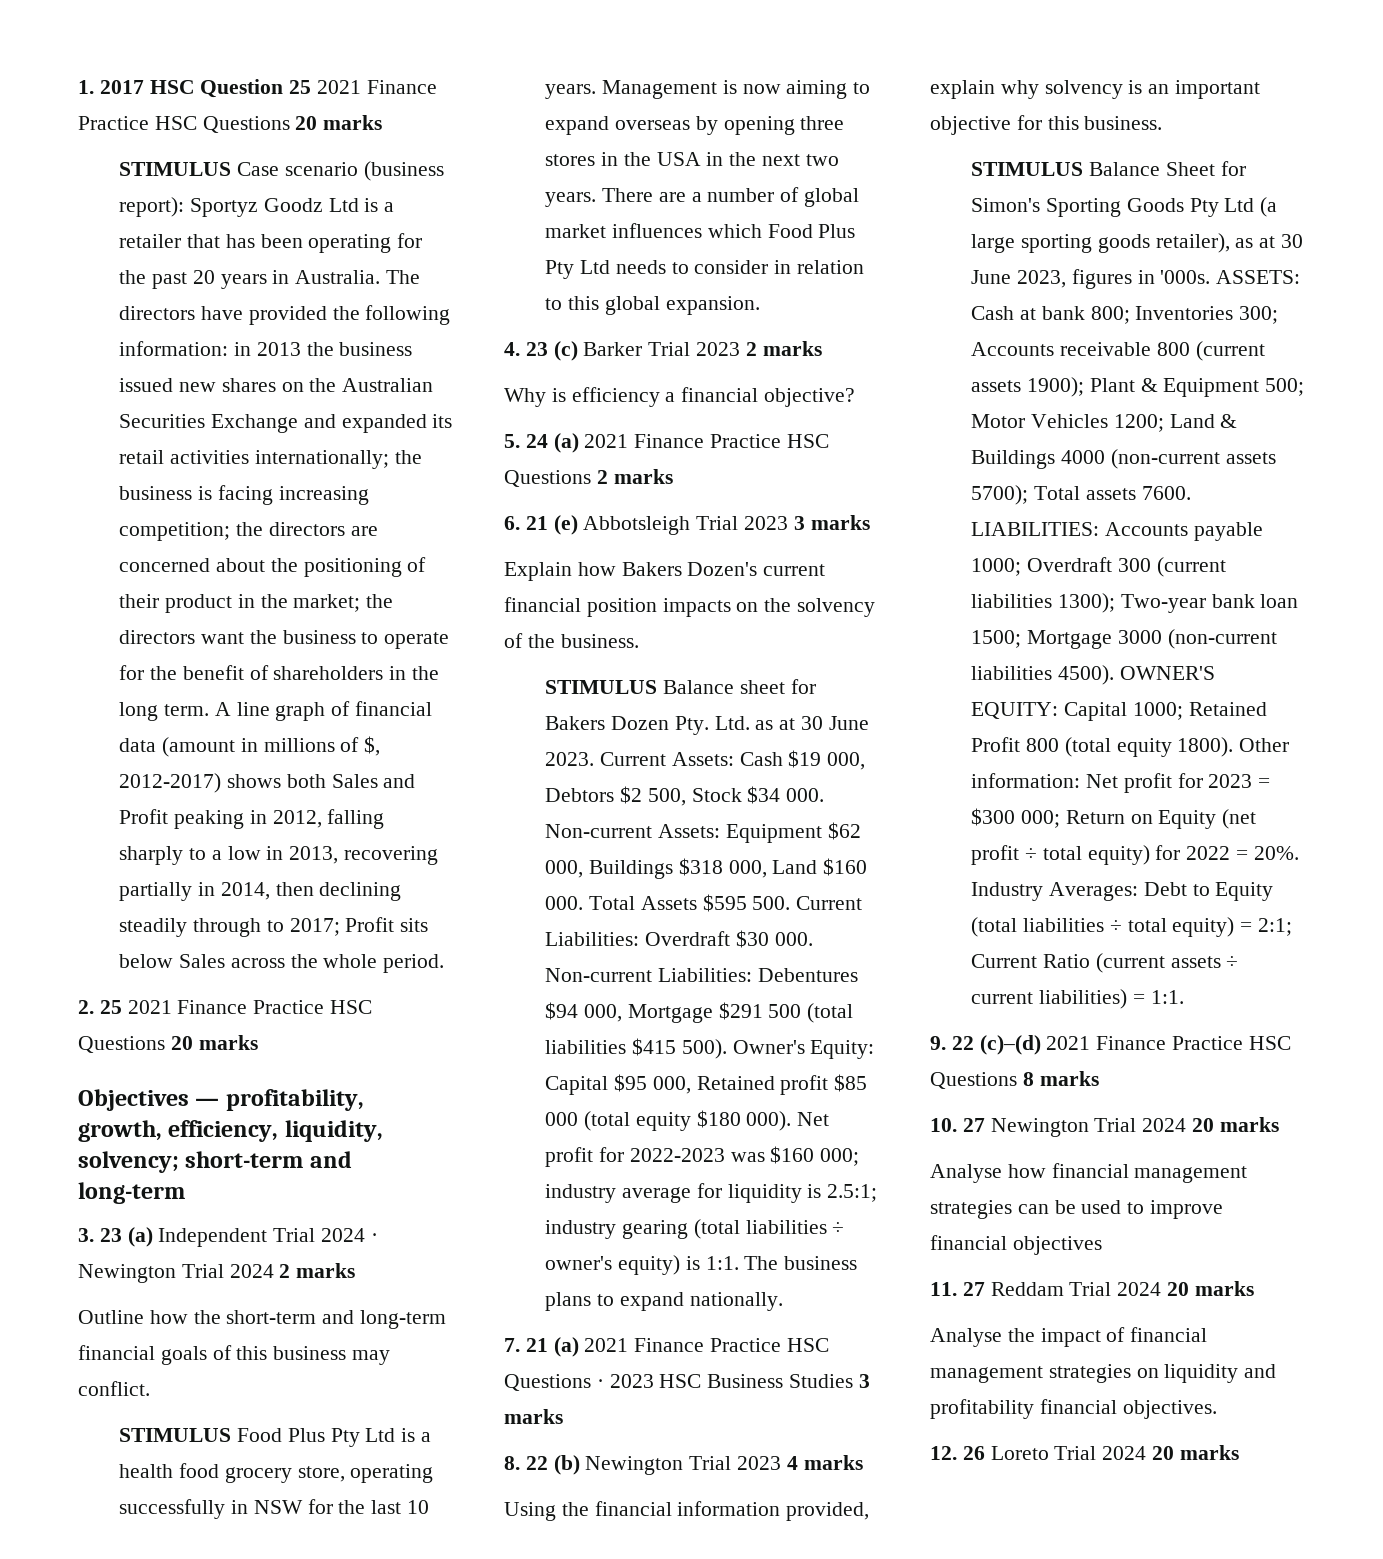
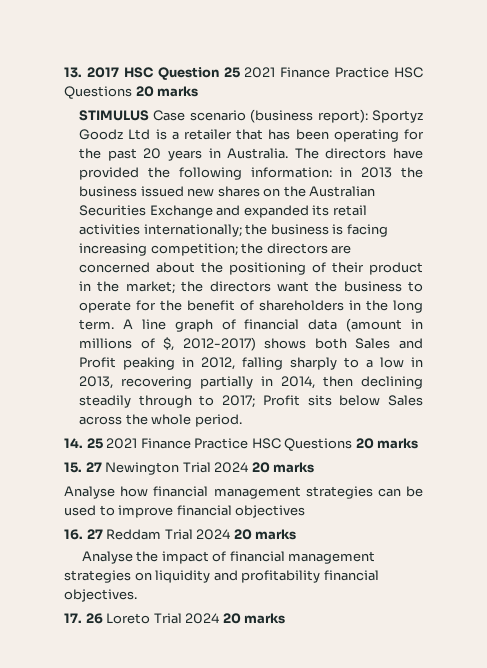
- 1. 2017 HSC Question 25 2021 Finance Practice HSC Questions 20 marks
+ 13. 2017 HSC Question 25 2021 Finance Practice HSC Questions 20 marks
- 2. 25 2021 Finance Practice HSC Questions 20 marks
- Objectives — profitability, growth, efficiency, liquidity, solvency; short-term and long-term
- 3. 23 (a) Independent Trial 2024 · Newington Trial 2024 2 marks
- Outline how the short-term and long-term financial goals of this business may conflict.
- STIMULUS Food Plus Pty Ltd is a health food grocery store, operating successfully in NSW for the last 10 years. Management is now aiming to expand overseas by opening three stores in the USA in the next two years. There are a number of global market influences which Food Plus Pty Ltd needs to consider in relation to this global expansion.
- 4. 23 (c) Barker Trial 2023 2 marks
- Why is efficiency a financial objective?
- 5. 24 (a) 2021 Finance Practice HSC Questions 2 marks
- 6. 21 (e) Abbotsleigh Trial 2023 3 marks
- Explain how Bakers Dozen's current financial position impacts on the solvency of the business.
- STIMULUS Balance sheet for Bakers Dozen Pty. Ltd. as at 30 June 2023. Current Assets: Cash $19 000, Debtors $2 500, Stock $34 000. Non-current Assets: Equipment $62 000, Buildings $318 000, Land $160 000. Total Assets $595 500. Current Liabilities: Overdraft $30 000. Non-current Liabilities: Debentures $94 000, Mortgage $291 500 (total liabilities $415 500). Owner's Equity: Capital $95 000, Retained profit $85 000 (total equity $180 000). Net profit for 2022-2023 was $160 000; industry average for liquidity is 2.5:1; industry gearing (total liabilities ÷ owner's equity) is 1:1. The business plans to expand nationally.
- 7. 21 (a) 2021 Finance Practice HSC Questions · 2023 HSC Business Studies 3 marks
- 8. 22 (b) Newington Trial 2023 4 marks
- Using the financial information provided, explain why solvency is an important objective for this business.
- STIMULUS Balance Sheet for Simon's Sporting Goods Pty Ltd (a large sporting goods retailer), as at 30 June 2023, figures in '000s. ASSETS: Cash at bank 800; Inventories 300; Accounts receivable 800 (current assets 1900); Plant & Equipment 500; Motor Vehicles 1200; Land & Buildings 4000 (non-current assets 5700); Total assets 7600. LIABILITIES: Accounts payable 1000; Overdraft 300 (current liabilities 1300); Two-year bank loan 1500; Mortgage 3000 (non-current liabilities 4500). OWNER'S EQUITY: Capital 1000; Retained Profit 800 (total equity 1800). Other information: Net profit for 2023 = $300 000; Return on Equity (net profit ÷ total equity) for 2022 = 20%. Industry Averages: Debt to Equity (total liabilities ÷ total equity) = 2:1; Current Ratio (current assets ÷ current liabilities) = 1:1.
- 9. 22 (c)–(d) 2021 Finance Practice HSC Questions 8 marks
- 10. 27 Newington Trial 2024 20 marks
+ 14. 25 2021 Finance Practice HSC Questions 20 marks
+ 15. 27 Newington Trial 2024 20 marks
- 11. 27 Reddam Trial 2024 20 marks
+ 16. 27 Reddam Trial 2024 20 marks
- 12. 26 Loreto Trial 2024 20 marks
+ 17. 26 Loreto Trial 2024 20 marks

